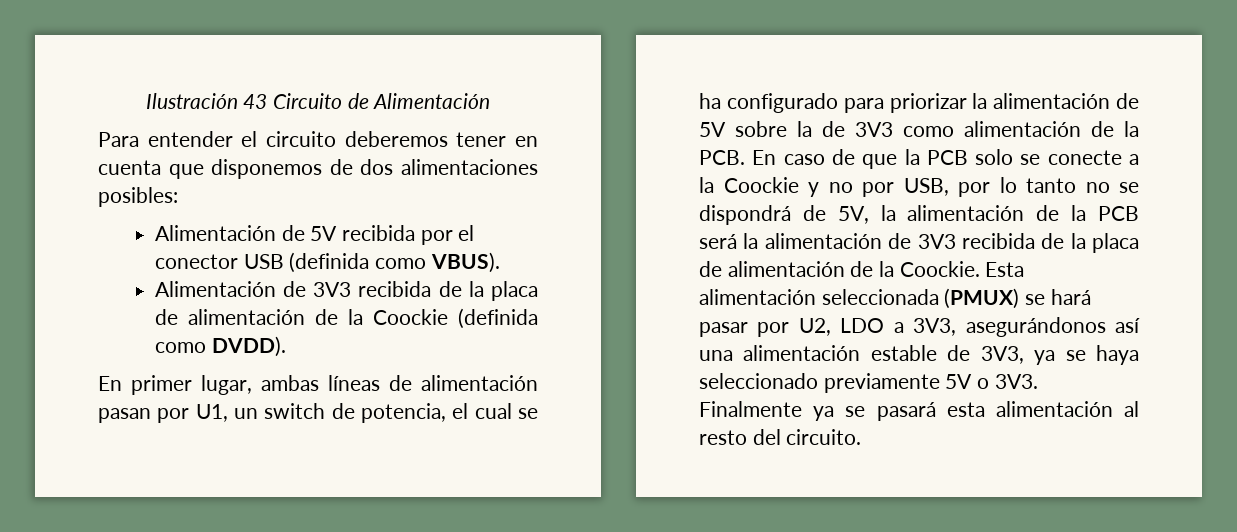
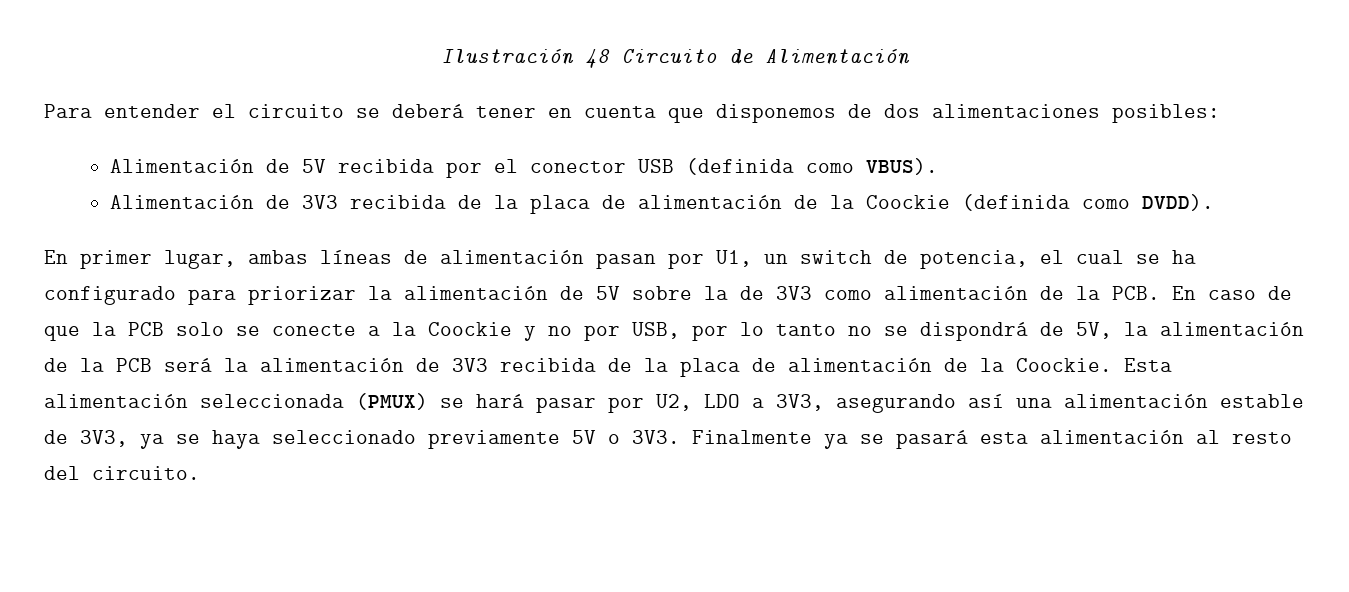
- Ilustración 43 Circuito de Alimentación
+ Ilustración 48 Circuito de Alimentación
- Para entender el circuito deberemos tener en cuenta que disponemos de dos alimentaciones posibles:
+ Para entender el circuito se deberá tener en cuenta que disponemos de dos alimentaciones posibles:
- Esta alimentación seleccionada (PMUX) se hará pasar por U2, LDO a 3V3, asegurándonos así una alimentación estable de 3V3, ya se haya seleccionado previamente 5V o 3V3.
+ Esta alimentación seleccionada (PMUX) se hará pasar por U2, LDO a 3V3, asegurando así una alimentación estable de 3V3, ya se haya seleccionado previamente 5V o 3V3.

